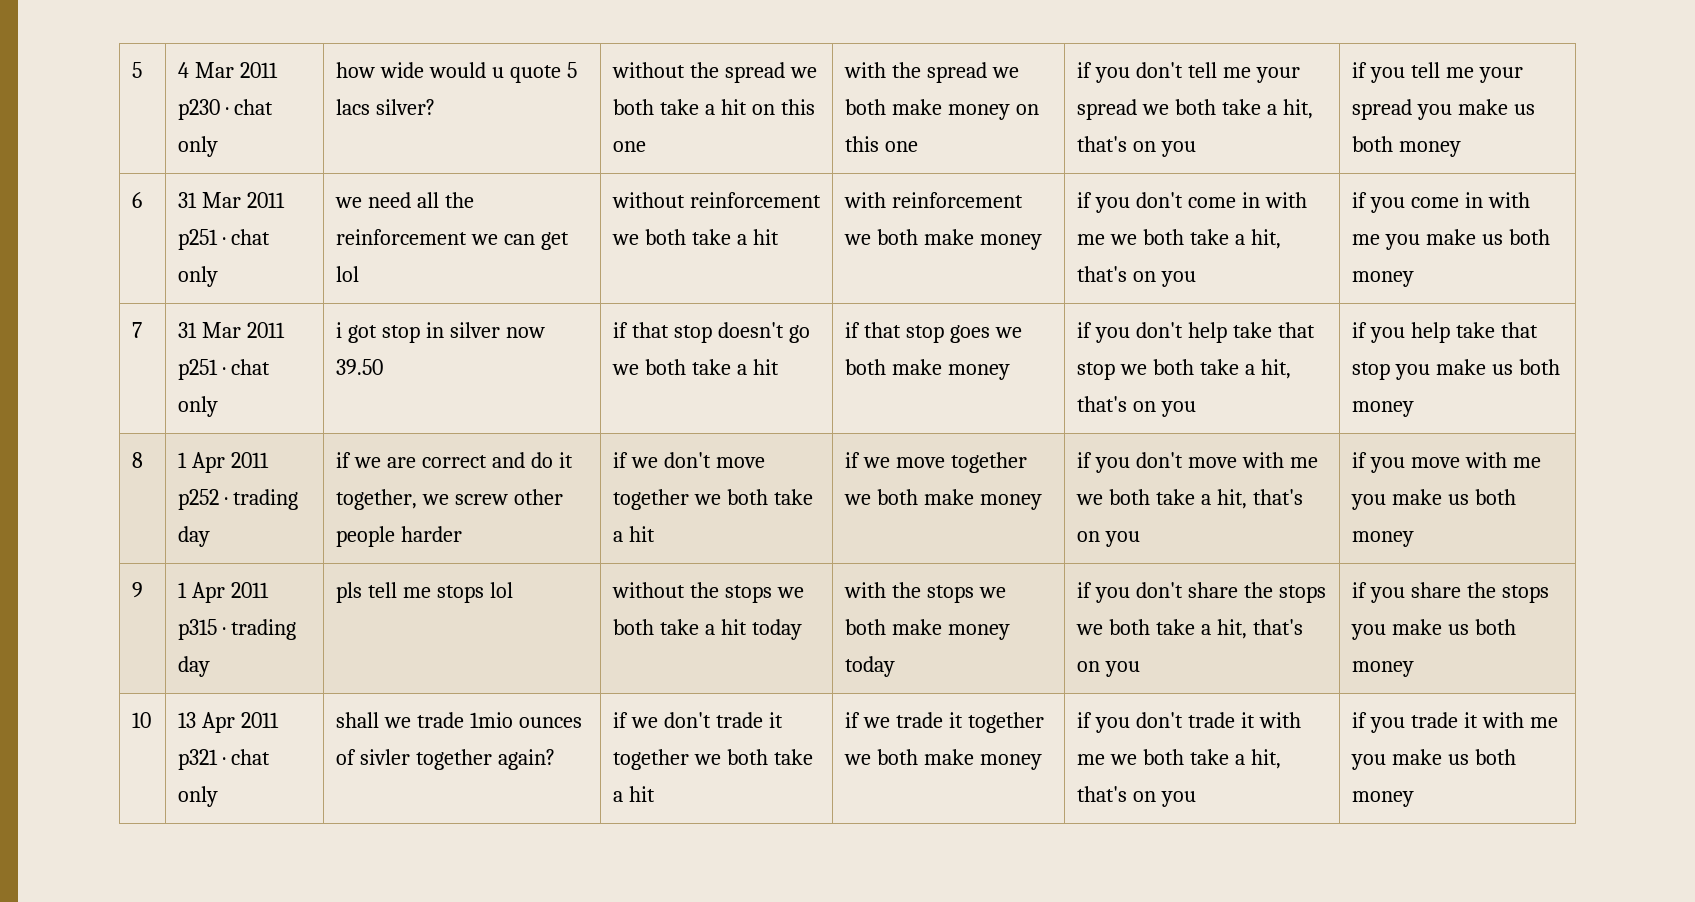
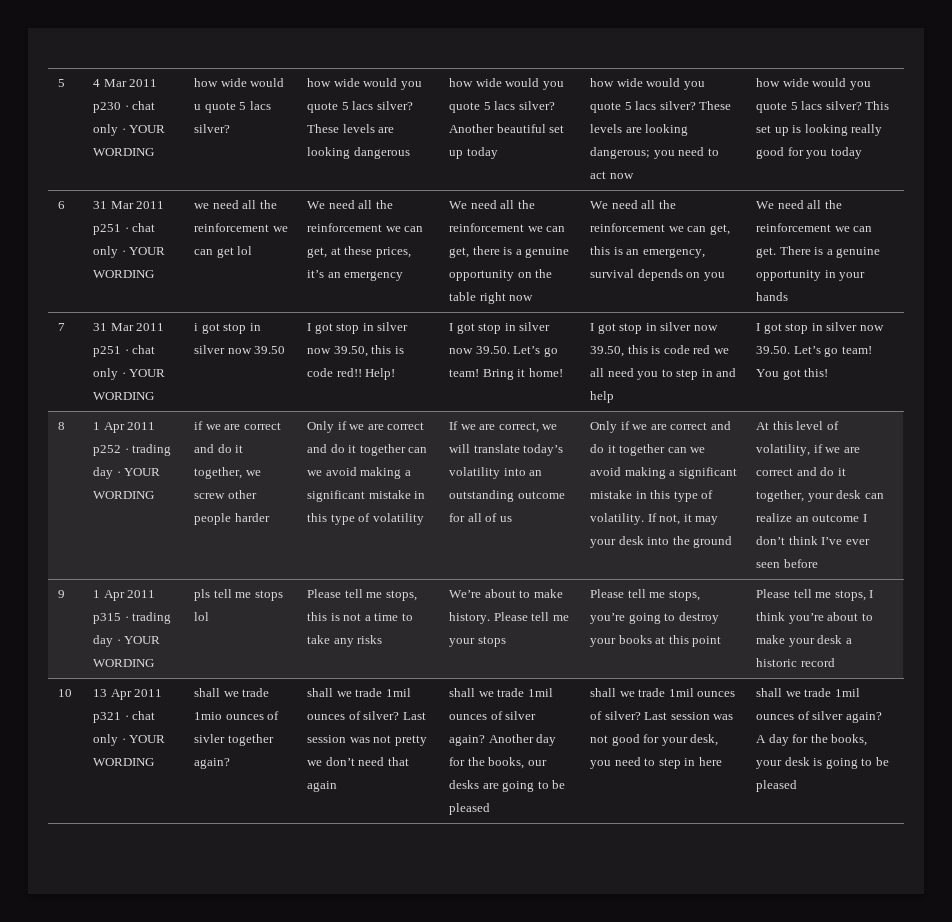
- 4 Mar 2011 p230 · chat only
+ 4 Mar 2011 p230 · chat only · YOUR WORDING
- without the spread we both take a hit on this one | with the spread we both make money on this one | if you don't tell me your spread we both take a hit, that's on you | if you tell me your spread you make us both money
+ how wide would you quote 5 lacs silver? These levels are looking dangerous | how wide would you quote 5 lacs silver? Another beautiful set up today | how wide would you quote 5 lacs silver? These levels are looking dangerous; you need to act now | how wide would you quote 5 lacs silver? This set up is looking really good for you today
- 6 | 31 Mar 2011 p251 · chat only
+ 6 | 31 Mar 2011 p251 · chat only · YOUR WORDING
- without reinforcement we both take a hit | with reinforcement we both make money | if you don't come in with me we both take a hit, that's on you | if you come in with me you make us both money
+ We need all the reinforcement we can get, at these prices, it’s an emergency | We need all the reinforcement we can get, there is a genuine opportunity on the table right now | We need all the reinforcement we can get, this is an emergency, survival depends on you | We need all the reinforcement we can get. There is a genuine opportunity in your hands
- 7 | 31 Mar 2011 p251 · chat only
+ 7 | 31 Mar 2011 p251 · chat only · YOUR WORDING
- if that stop doesn't go we both take a hit | if that stop goes we both make money | if you don't help take that stop we both take a hit, that's on you | if you help take that stop you make us both money
+ I got stop in silver now 39.50, this is code red!! Help! | I got stop in silver now 39.50. Let’s go team! Bring it home! | I got stop in silver now 39.50, this is code red we all need you to step in and help | I got stop in silver now 39.50. Let’s go team! You got this!
- 1 Apr 2011 p252 · trading day
+ 1 Apr 2011 p252 · trading day · YOUR WORDING
- if we don't move together we both take a hit | if we move together we both make money | if you don't move with me we both take a hit, that's on you | if you move with me you make us both money
+ Only if we are correct and do it together can we avoid making a significant mistake in this type of volatility | If we are correct, we will translate today’s volatility into an outstanding outcome for all of us | Only if we are correct and do it together can we avoid making a significant mistake in this type of volatility. If not, it may your desk into the ground | At this level of volatility, if we are correct and do it together, your desk can realize an outcome I don’t think I’ve ever seen before
- 1 Apr 2011 p315 · trading day
+ 1 Apr 2011 p315 · trading day · YOUR WORDING
- without the stops we both take a hit today | with the stops we both make money today | if you don't share the stops we both take a hit, that's on you | if you share the stops you make us both money
+ Please tell me stops, this is not a time to take any risks | We’re about to make history. Please tell me your stops | Please tell me stops, you’re going to destroy your books at this point | Please tell me stops, I think you’re about to make your desk a historic record
- 13 Apr 2011 p321 · chat only
+ 13 Apr 2011 p321 · chat only · YOUR WORDING
- if we don't trade it together we both take a hit | if we trade it together we both make money | if you don't trade it with me we both take a hit, that's on you | if you trade it with me you make us both money
+ shall we trade 1mil ounces of silver? Last session was not pretty we don’t need that again | shall we trade 1mil ounces of silver again? Another day for the books, our desks are going to be pleased | shall we trade 1mil ounces of silver? Last session was not good for your desk, you need to step in here | shall we trade 1mil ounces of silver again? A day for the books, your desk is going to be pleased

